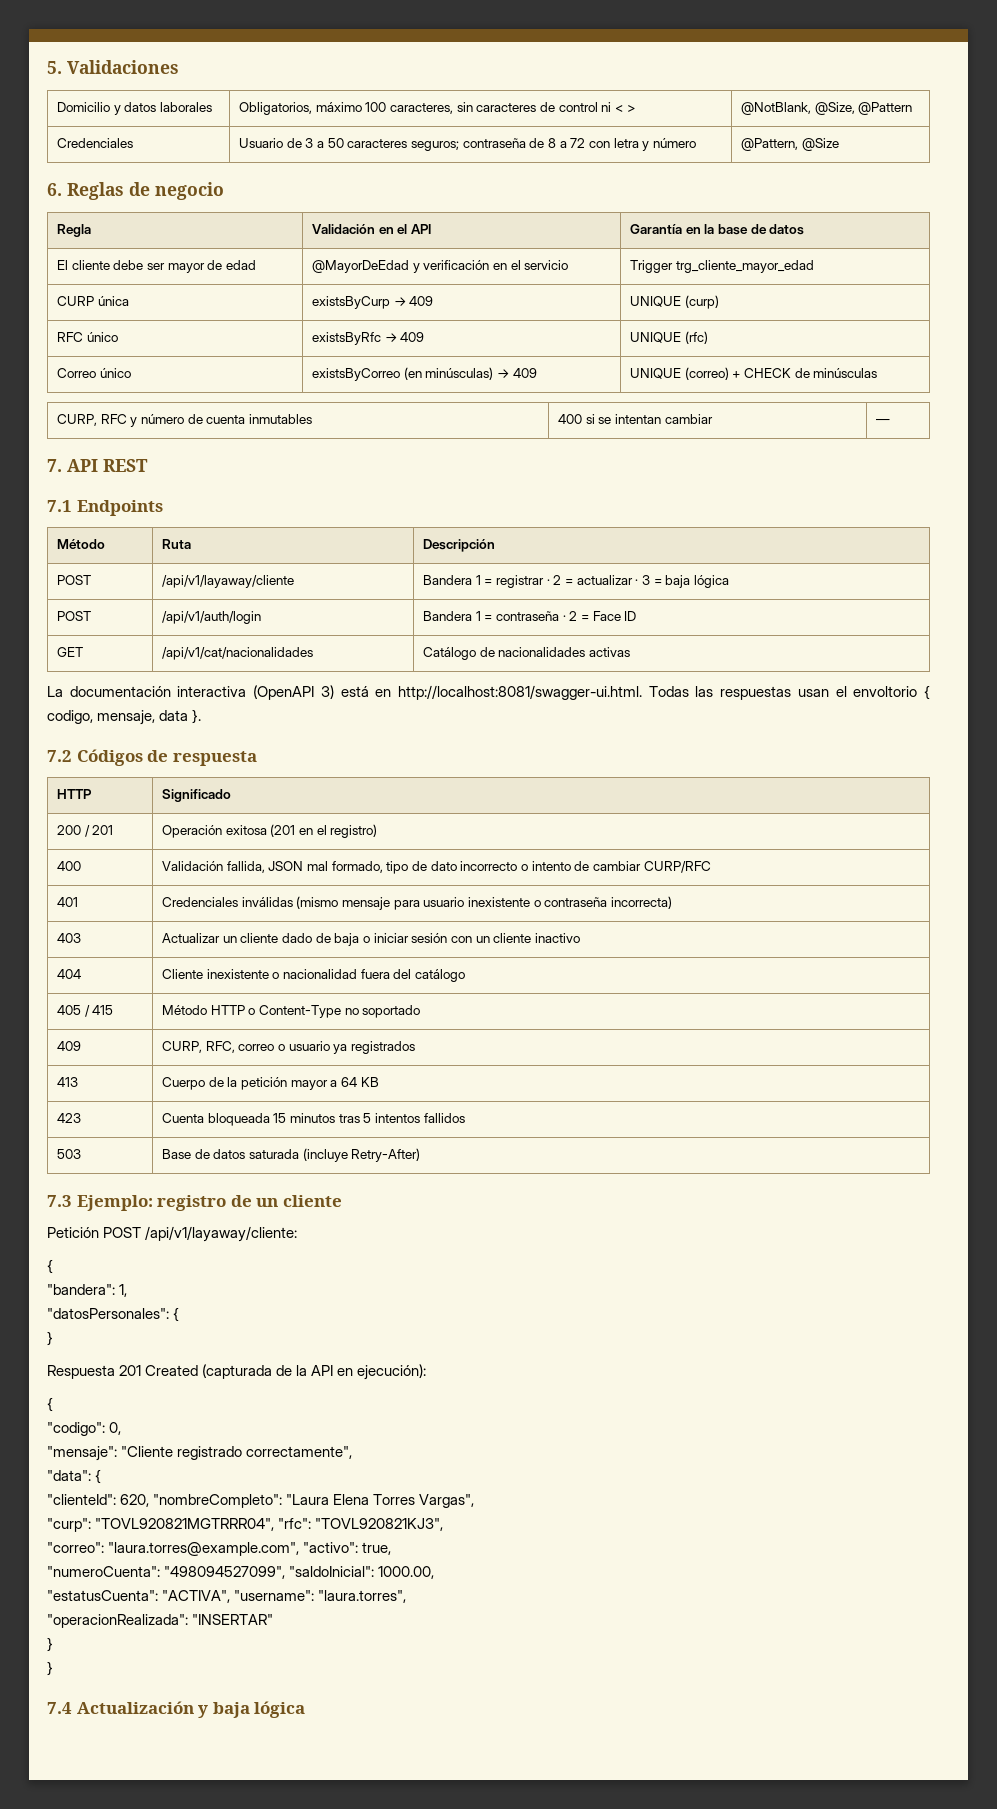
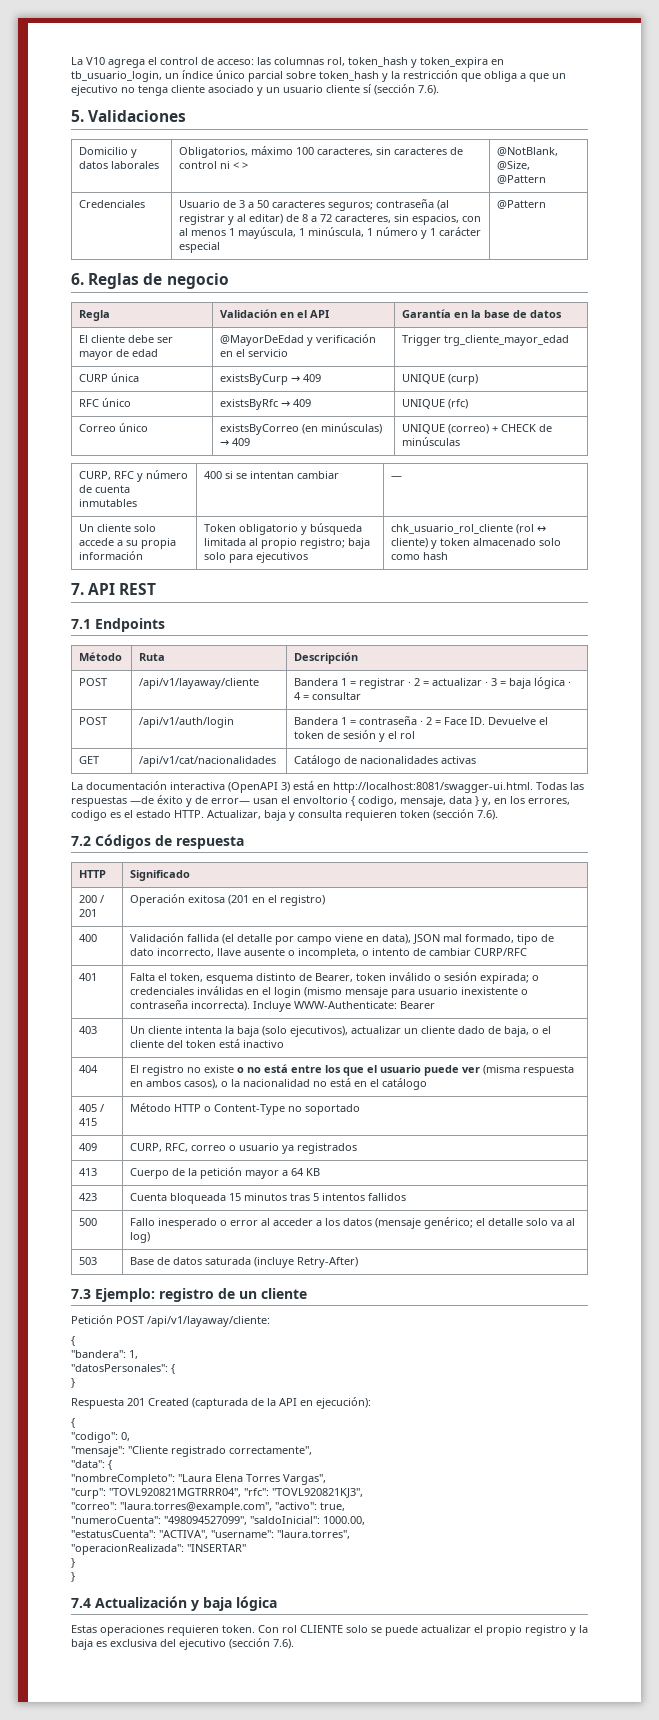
+ La V10 agrega el control de acceso: las columnas rol, token_hash y token_expira en tb_usuario_login, un índice único parcial sobre token_hash y la restricción que obliga a que un ejecutivo no tenga cliente asociado y un usuario cliente sí (sección 7.6).
- Credenciales | Usuario de 3 a 50 caracteres seguros; contraseña de 8 a 72 con letra y número | @Pattern, @Size
+ Credenciales | Usuario de 3 a 50 caracteres seguros; contraseña (al registrar y al editar) de 8 a 72 caracteres, sin espacios, con al menos 1 mayúscula, 1 minúscula, 1 número y 1 carácter especial | @Pattern
+ Un cliente solo accede a su propia información | Token obligatorio y búsqueda limitada al propio registro; baja solo para ejecutivos | chk_usuario_rol_cliente (rol ↔ cliente) y token almacenado solo como hash
- POST | /api/v1/layaway/cliente | Bandera 1 = registrar · 2 = actualizar · 3 = baja lógica
+ POST | /api/v1/layaway/cliente | Bandera 1 = registrar · 2 = actualizar · 3 = baja lógica · 4 = consultar
- POST | /api/v1/auth/login | Bandera 1 = contraseña · 2 = Face ID
+ POST | /api/v1/auth/login | Bandera 1 = contraseña · 2 = Face ID. Devuelve el token de sesión y el rol
- La documentación interactiva (OpenAPI 3) está en http://localhost:8081/swagger-ui.html. Todas las respuestas usan el envoltorio { codigo, mensaje, data }.
+ La documentación interactiva (OpenAPI 3) está en http://localhost:8081/swagger-ui.html. Todas las respuestas —de éxito y de error— usan el envoltorio { codigo, mensaje, data } y, en los errores, codigo es el estado HTTP. Actualizar, baja y consulta requieren token (sección 7.6).
- 400 | Validación fallida, JSON mal formado, tipo de dato incorrecto o intento de cambiar CURP/RFC
+ 400 | Validación fallida (el detalle por campo viene en data), JSON mal formado, tipo de dato incorrecto, llave ausente o incompleta, o intento de cambiar CURP/RFC
- 401 | Credenciales inválidas (mismo mensaje para usuario inexistente o contraseña incorrecta)
- 403 | Actualizar un cliente dado de baja o iniciar sesión con un cliente inactivo
- 404 | Cliente inexistente o nacionalidad fuera del catálogo
+ 401 | Falta el token, esquema distinto de Bearer, token inválido o sesión expirada; o credenciales inválidas en el login (mismo mensaje para usuario inexistente o contraseña incorrecta). Incluye WWW-Authenticate: Bearer
+ 403 | Un cliente intenta la baja (solo ejecutivos), actualizar un cliente dado de baja, o el cliente del token está inactivo
+ 404 | El registro no existe o no está entre los que el usuario puede ver (misma respuesta en ambos casos), o la nacionalidad no está en el catálogo
+ 500 | Fallo inesperado o error al acceder a los datos (mensaje genérico; el detalle solo va al log)
- "clienteId": 620, "nombreCompleto": "Laura Elena Torres Vargas",
+ "nombreCompleto": "Laura Elena Torres Vargas",
+ Estas operaciones requieren token. Con rol CLIENTE solo se puede actualizar el propio registro y la baja es exclusiva del ejecutivo (sección 7.6).

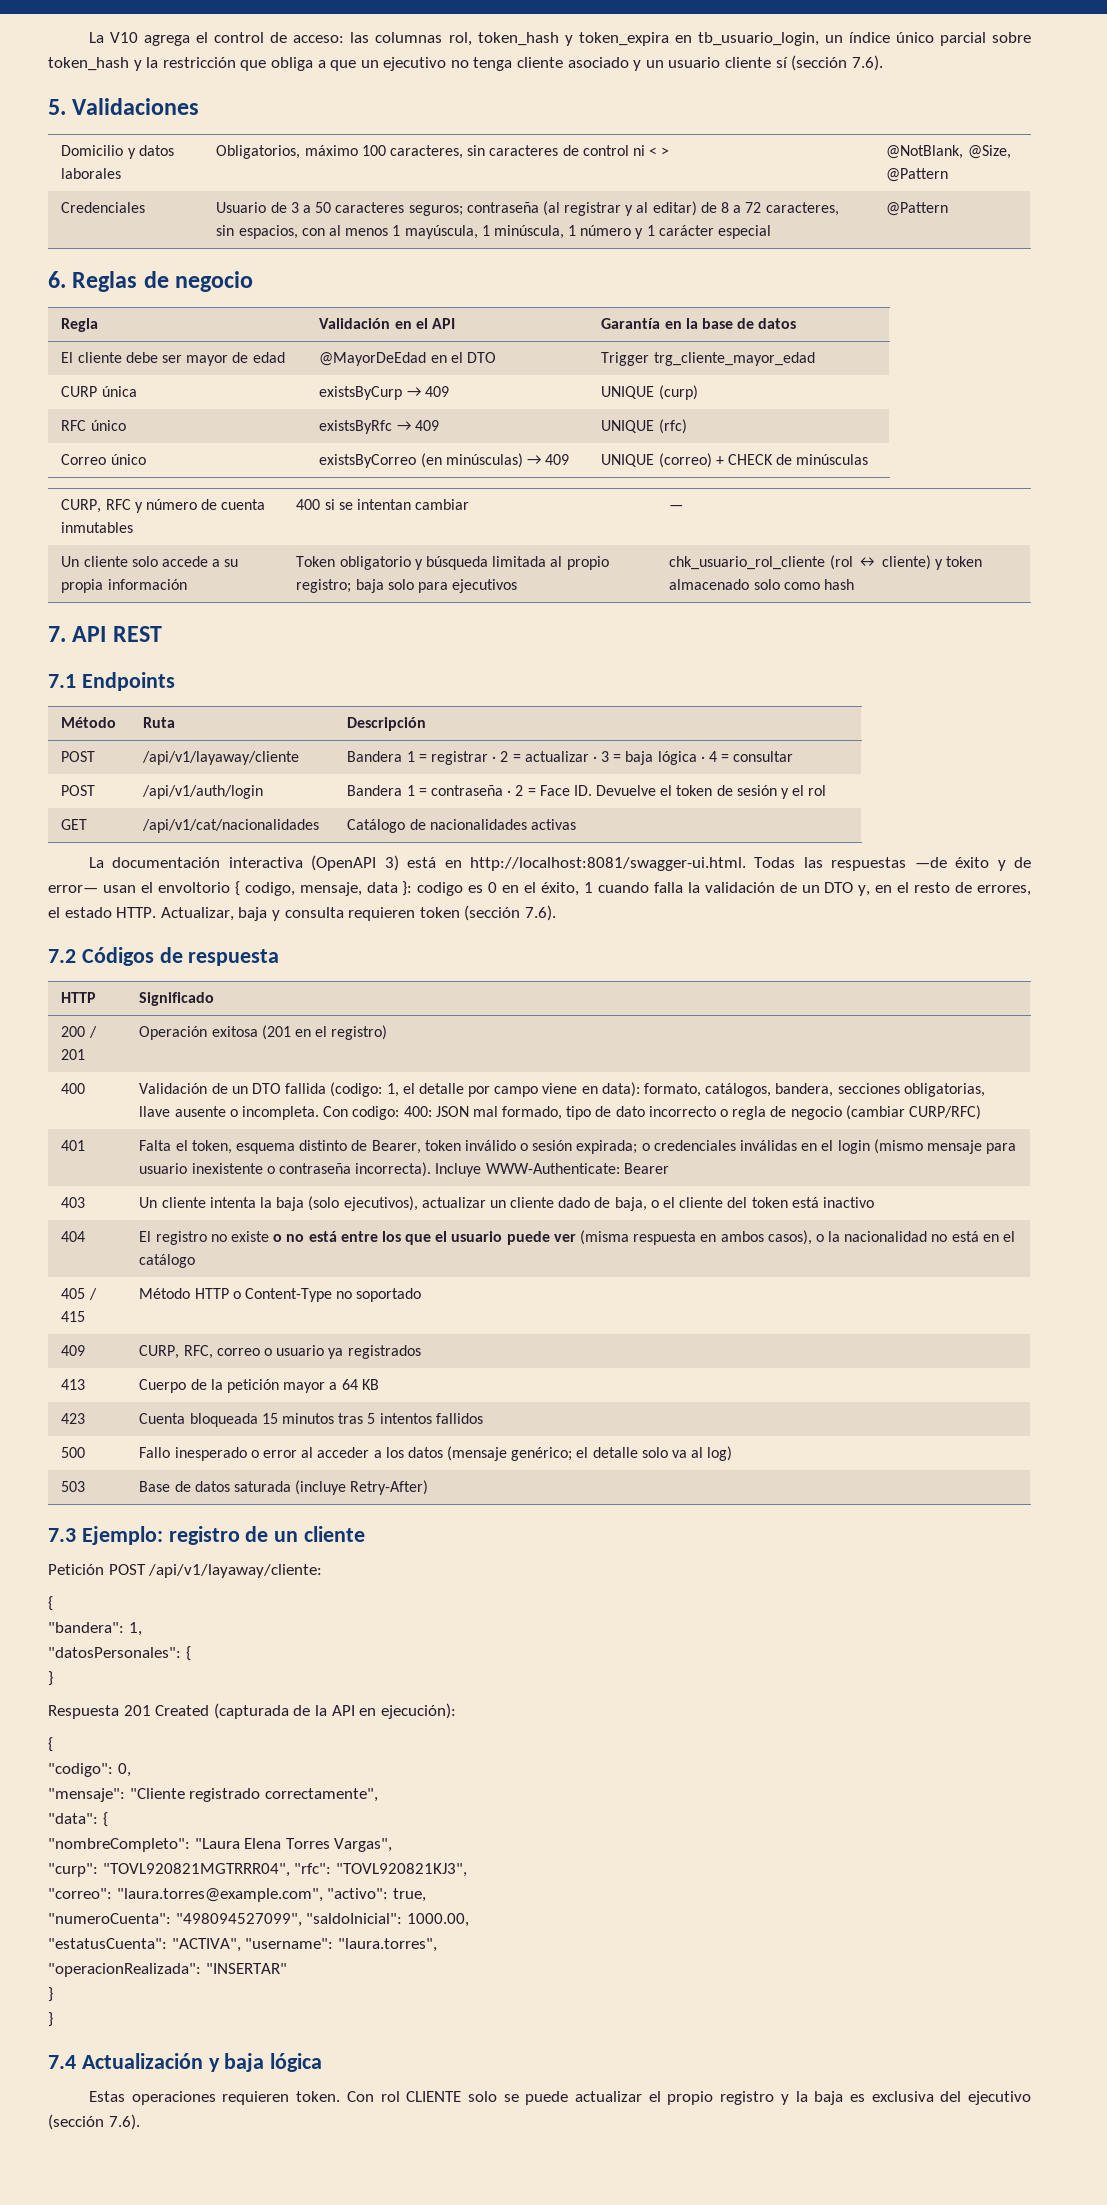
- El cliente debe ser mayor de edad | @MayorDeEdad y verificación en el servicio | Trigger trg_cliente_mayor_edad
+ El cliente debe ser mayor de edad | @MayorDeEdad en el DTO | Trigger trg_cliente_mayor_edad
- La documentación interactiva (OpenAPI 3) está en http://localhost:8081/swagger-ui.html. Todas las respuestas —de éxito y de error— usan el envoltorio { codigo, mensaje, data } y, en los errores, codigo es el estado HTTP.
+ La documentación interactiva (OpenAPI 3) está en http://localhost:8081/swagger-ui.html. Todas las respuestas —de éxito y de error— usan el envoltorio { codigo, mensaje, data }: codigo es 0 en el éxito, 1 cuando falla la validación de un DTO y, en el resto de errores, el estado HTTP.
- 400 | Validación fallida (el detalle por campo viene en data), JSON mal formado, tipo de dato incorrecto, llave ausente o incompleta, o intento de cambiar CURP/RFC
+ 400 | Validación de un DTO fallida (codigo: 1, el detalle por campo viene en data): formato, catálogos, bandera, secciones obligatorias, llave ausente o incompleta. Con codigo: 400: JSON mal formado, tipo de dato incorrecto o regla de negocio (cambiar CURP/RFC)

